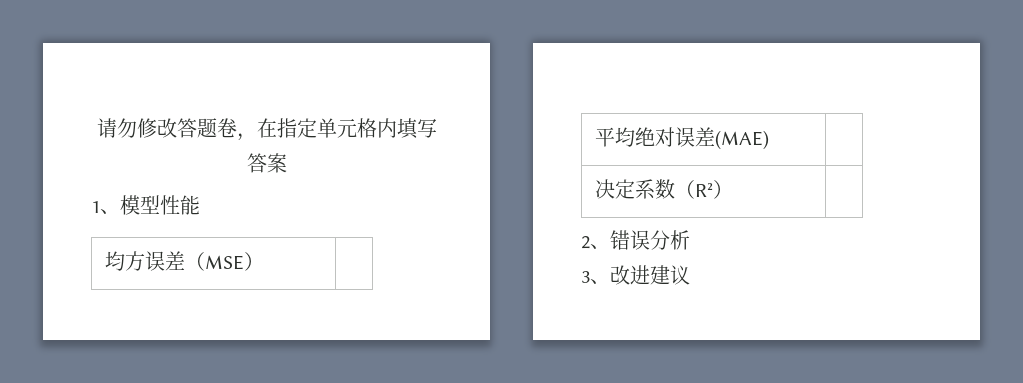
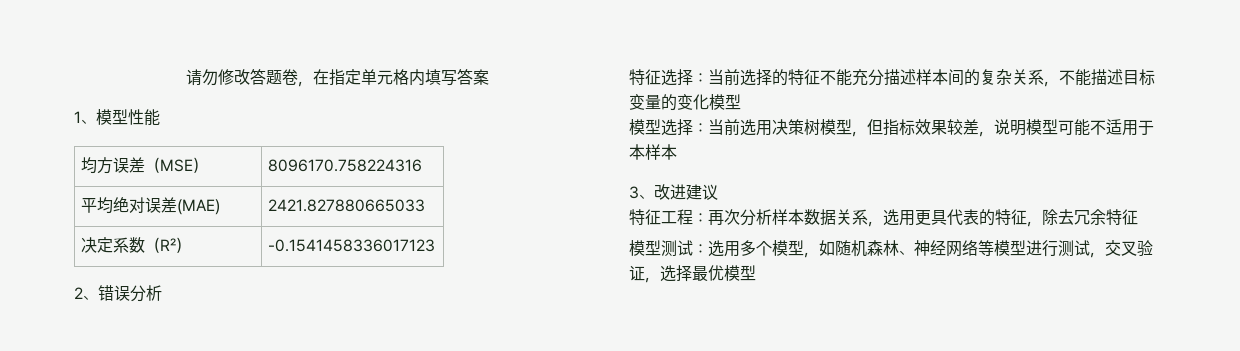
- 均方误差（MSE） |
+ 均方误差（MSE） | 8096170.758224316
- 平均绝对误差(MAE) |
+ 平均绝对误差(MAE) | 2421.827880665033
- 决定系数（R²） |
+ 决定系数（R²） | -0.1541458336017123
+ 特征选择：当前选择的特征不能充分描述样本间的复杂关系，不能描述目标变量的变化模型
+ 模型选择：当前选用决策树模型，但指标效果较差，说明模型可能不适用于本样本
  3、改进建议
+ 特征工程：再次分析样本数据关系，选用更具代表的特征，除去冗余特征
+ 模型测试：选用多个模型，如随机森林、神经网络等模型进行测试，交叉验证，选择最优模型

